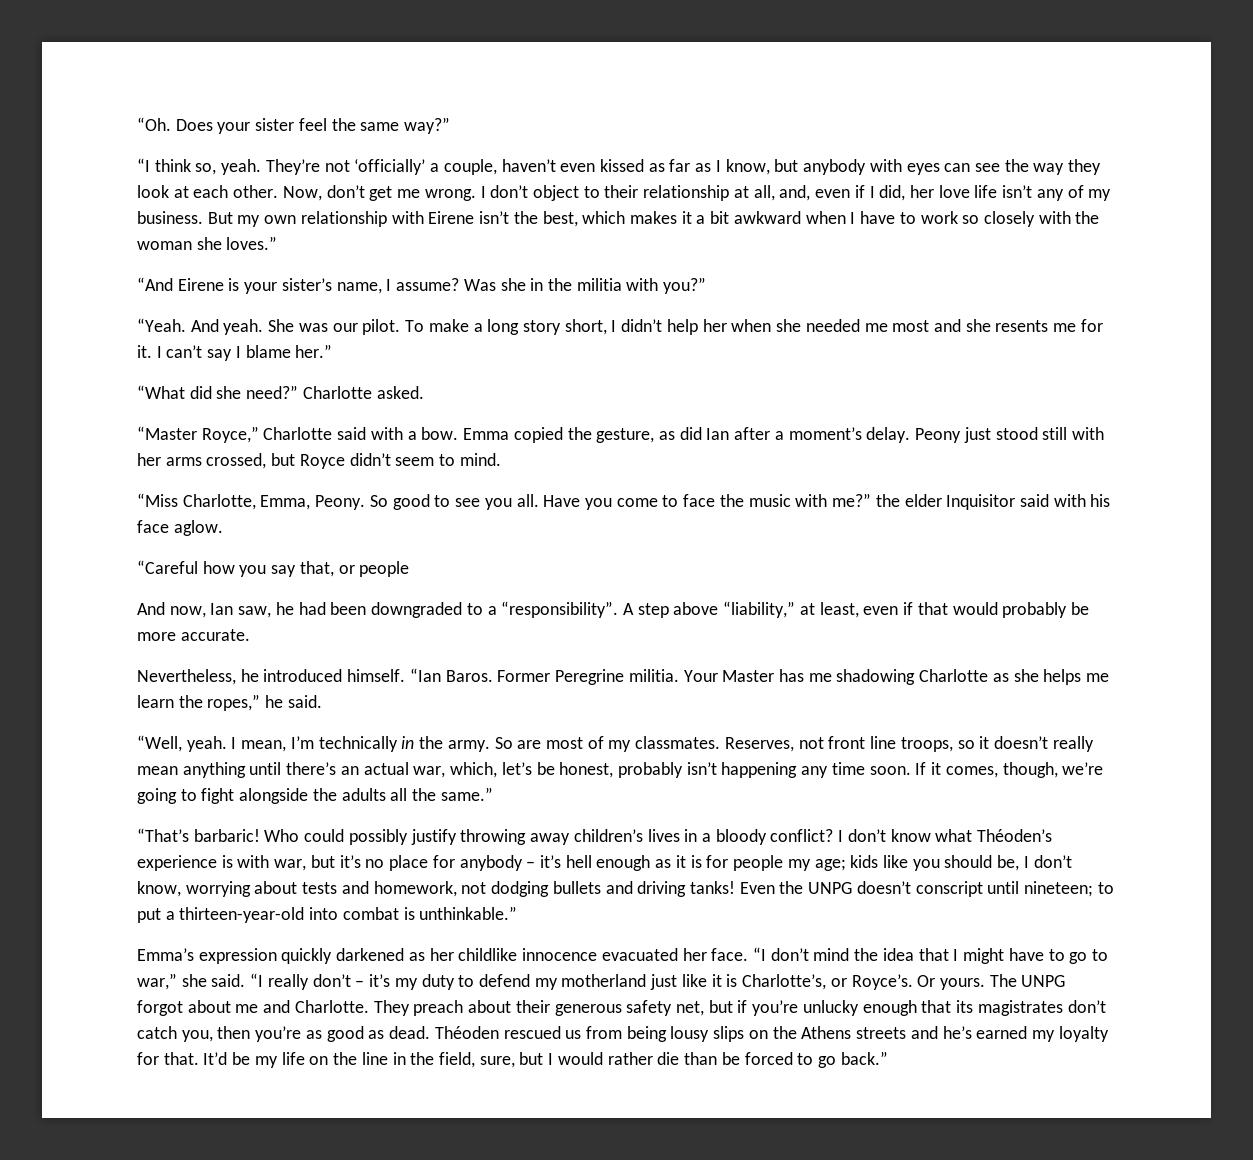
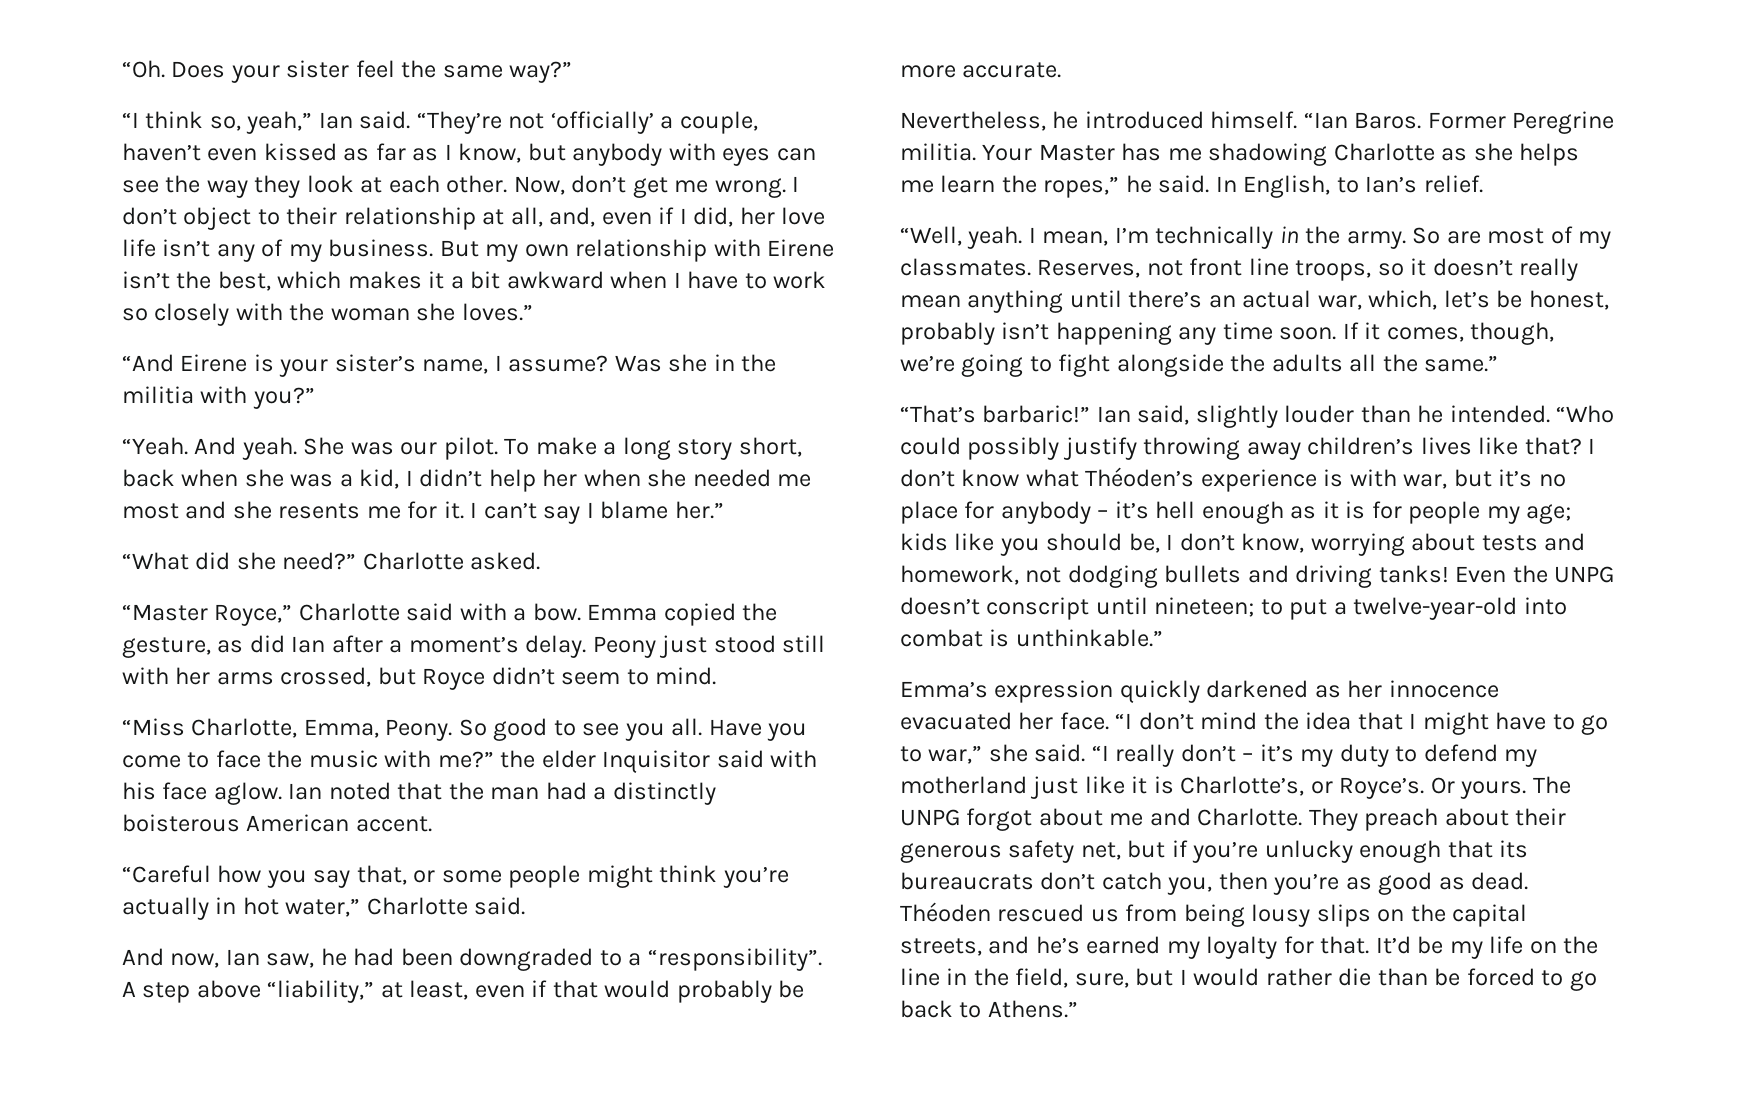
- “I think so, yeah. They’re not ‘officially’ a couple, haven’t even kissed as far as I know, but anybody with eyes can see the way they look at each other.
+ “I think so, yeah,” Ian said. “They’re not ‘officially’ a couple, haven’t even kissed as far as I know, but anybody with eyes can see the way they look at each other.
- To make a long story short, I didn’t help her when she needed me most and she resents me for it.
+ To make a long story short, back when she was a kid, I didn’t help her when she needed me most and she resents me for it.
+ Ian noted that the man had a distinctly boisterous American accent.
- “Careful how you say that, or people
+ “Careful how you say that, or some people might think you’re actually in hot water,” Charlotte said.
+ In English, to Ian’s relief.
- “That’s barbaric! Who could possibly justify throwing away children’s lives in a bloody conflict?
+ “That’s barbaric!” Ian said, slightly louder than he intended. “Who could possibly justify throwing away children’s lives like that?
- Even the UNPG doesn’t conscript until nineteen; to put a thirteen-year-old into combat is unthinkable.”
+ Even the UNPG doesn’t conscript until nineteen; to put a twelve-year-old into combat is unthinkable.”
- Emma’s expression quickly darkened as her childlike innocence evacuated her face.
+ Emma’s expression quickly darkened as her innocence evacuated her face.
- They preach about their generous safety net, but if you’re unlucky enough that its magistrates don’t catch you, then you’re as good as dead.
+ They preach about their generous safety net, but if you’re unlucky enough that its bureaucrats don’t catch you, then you’re as good as dead.
- Théoden rescued us from being lousy slips on the Athens streets and he’s earned my loyalty for that.
+ Théoden rescued us from being lousy slips on the capital streets, and he’s earned my loyalty for that.
- It’d be my life on the line in the field, sure, but I would rather die than be forced to go back.”
+ It’d be my life on the line in the field, sure, but I would rather die than be forced to go back to Athens.”

